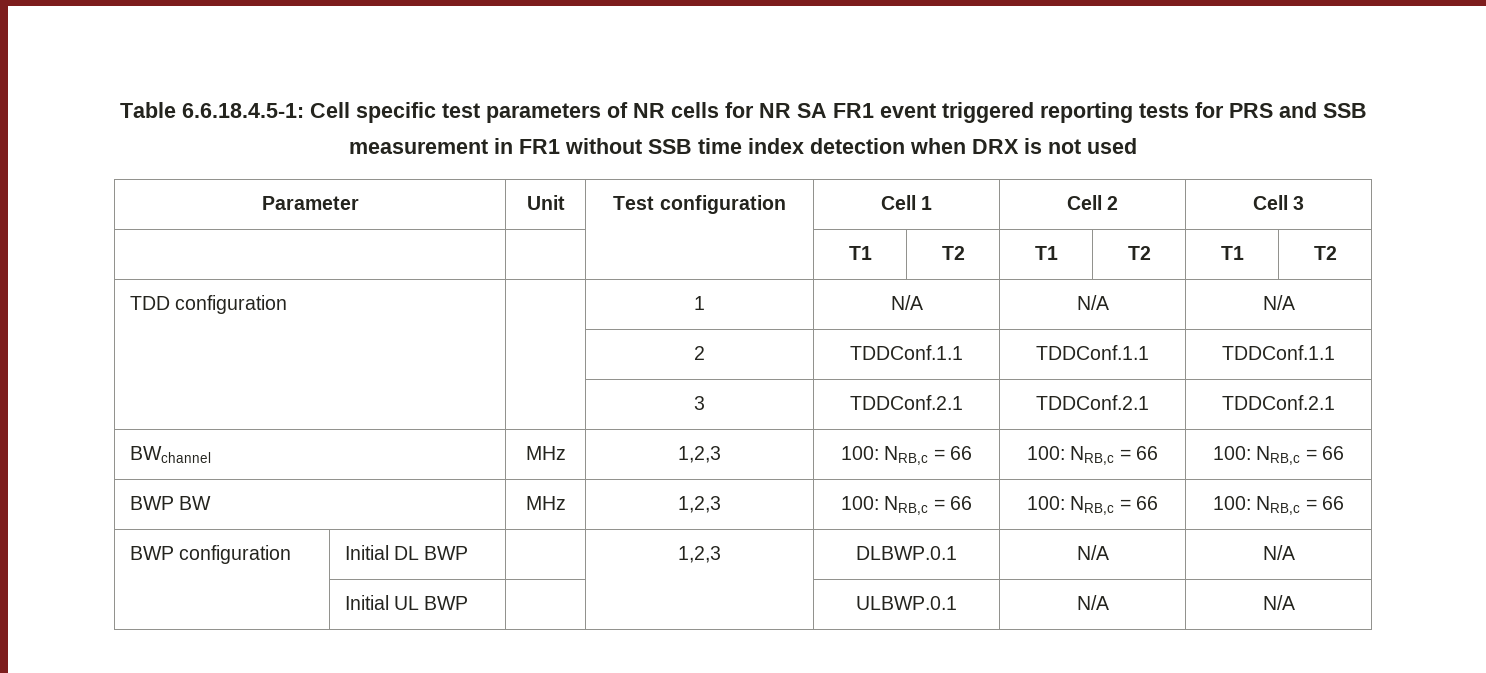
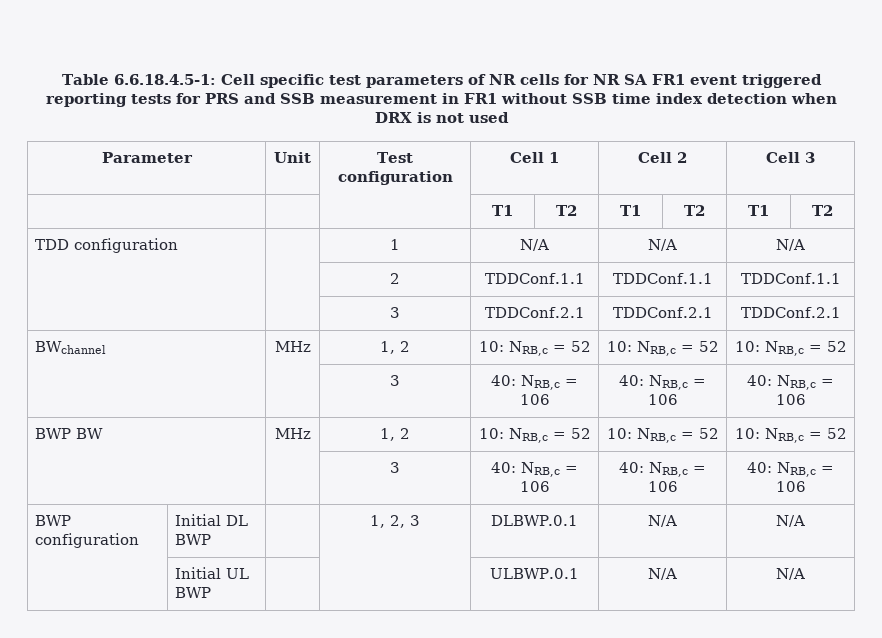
- BWchannel | MHz | 1,2,3 | 100: NRB,c = 66 | 100: NRB,c = 66 | 100: NRB,c = 66
- BWP BW | MHz | 1,2,3 | 100: NRB,c = 66 | 100: NRB,c = 66 | 100: NRB,c = 66
+ BWchannel | MHz | 1, 2 | 10: NRB,c = 52 | 10: NRB,c = 52 | 10: NRB,c = 52
+ | | 3 | 40: NRB,c = 106 | 40: NRB,c = 106 | 40: NRB,c = 106
+ BWP BW | MHz | 1, 2 | 10: NRB,c = 52 | 10: NRB,c = 52 | 10: NRB,c = 52
+ | | 3 | 40: NRB,c = 106 | 40: NRB,c = 106 | 40: NRB,c = 106
- BWP configuration | Initial DL BWP | | 1,2,3 | DLBWP.0.1 | N/A | N/A
+ BWP configuration | Initial DL BWP | | 1, 2, 3 | DLBWP.0.1 | N/A | N/A

